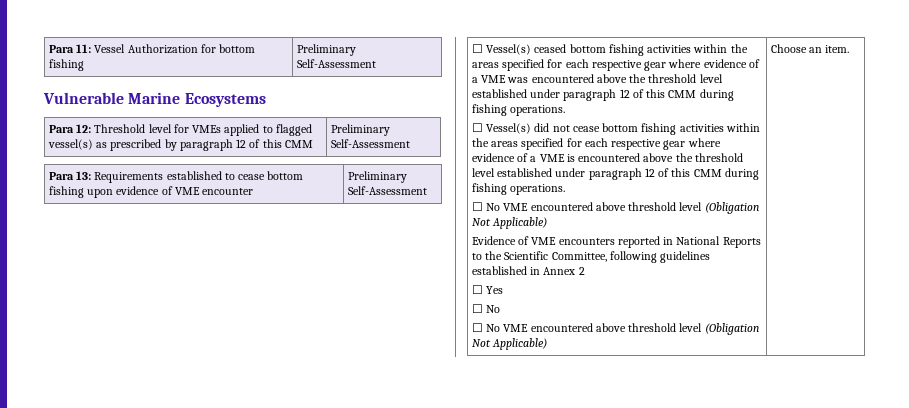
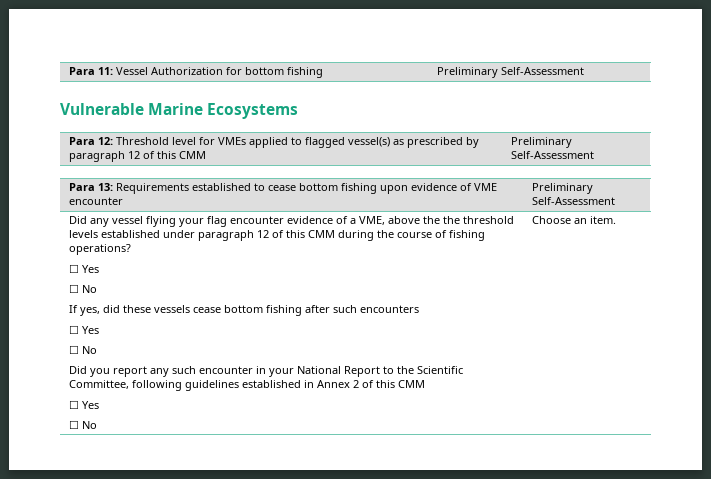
- ☐ Vessel(s) ceased bottom fishing activities within the areas specified for each respective gear where evidence of a VME was encountered above the threshold level established under paragraph 12 of this CMM during fishing operations.
- ☐ Vessel(s) did not cease bottom fishing activities within the areas specified for each respective gear where evidence of a VME is encountered above the threshold level established under paragraph 12 of this CMM during fishing operations.
- ☐ No VME encountered above threshold level (Obligation Not Applicable)
- Evidence of VME encounters reported in National Reports to the Scientific Committee, following guidelines established in Annex 2
+ Did any vessel flying your flag encounter evidence of a VME, above the the threshold levels established under paragraph 12 of this CMM during the course of fishing operations?
  ☐ Yes
  ☐ No
- ☐ No VME encountered above threshold level (Obligation Not Applicable)
+ If yes, did these vessels cease bottom fishing after such encounters
+ ☐ Yes
+ ☐ No
+ Did you report any such encounter in your National Report to the Scientific Committee, following guidelines established in Annex 2 of this CMM
+ ☐ Yes
+ ☐ No

